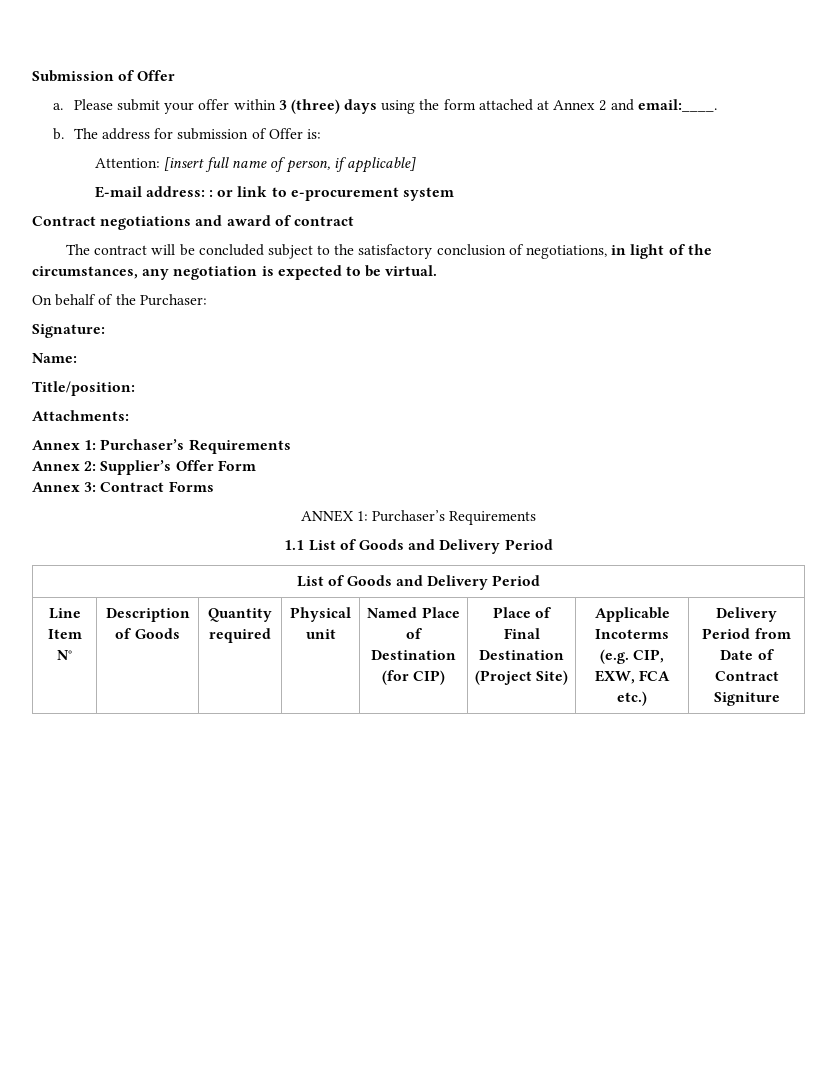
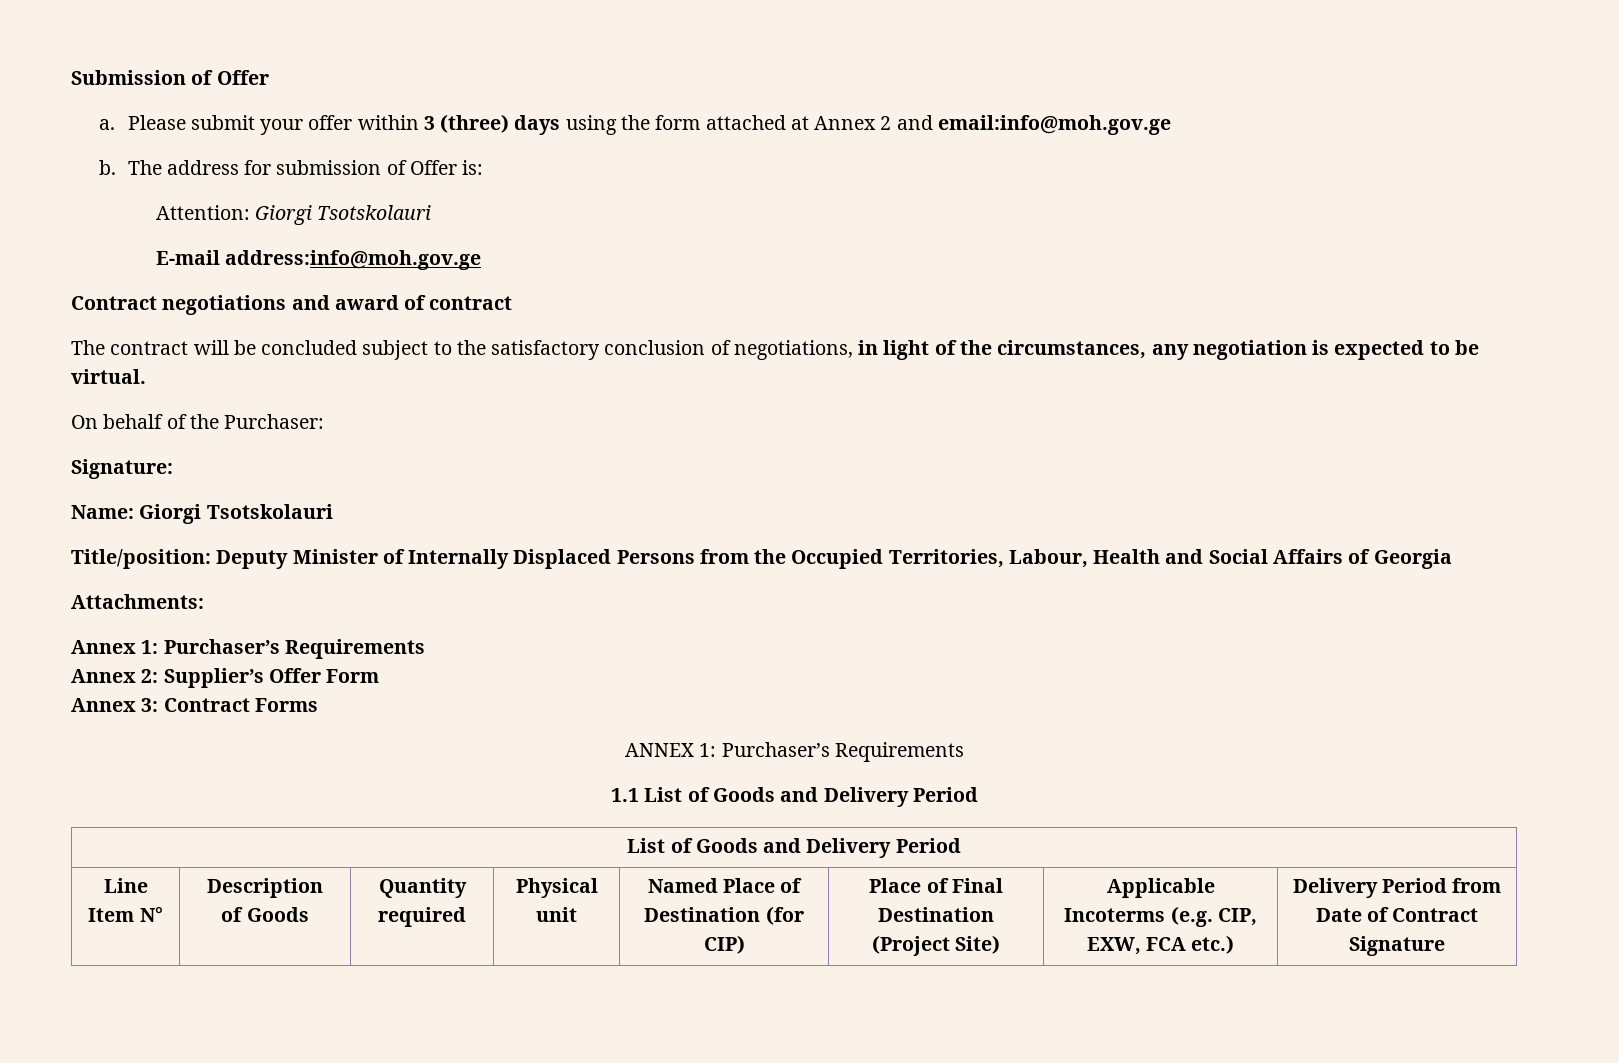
- Please submit your offer within 3 (three) days using the form attached at Annex 2 and email:____.
+ Please submit your offer within 3 (three) days using the form attached at Annex 2 and email:info@moh.gov.ge
- Attention: [insert full name of person, if applicable]
- E-mail address: : or link to e-procurement system
+ Attention: Giorgi Tsotskolauri
+ E-mail address:info@moh.gov.ge
- Name:
+ Name: Giorgi Tsotskolauri
- Title/position:
+ Title/position: Deputy Minister of Internally Displaced Persons from the Occupied Territories, Labour, Health and Social Affairs of Georgia
- Line Item N° | Description of Goods | Quantity required | Physical unit | Named Place of Destination (for CIP) | Place of Final Destination (Project Site) | Applicable Incoterms (e.g. CIP, EXW, FCA etc.) | Delivery Period from Date of Contract Signiture
+ Line Item N° | Description of Goods | Quantity required | Physical unit | Named Place of Destination (for CIP) | Place of Final Destination (Project Site) | Applicable Incoterms (e.g. CIP, EXW, FCA etc.) | Delivery Period from Date of Contract Signature

